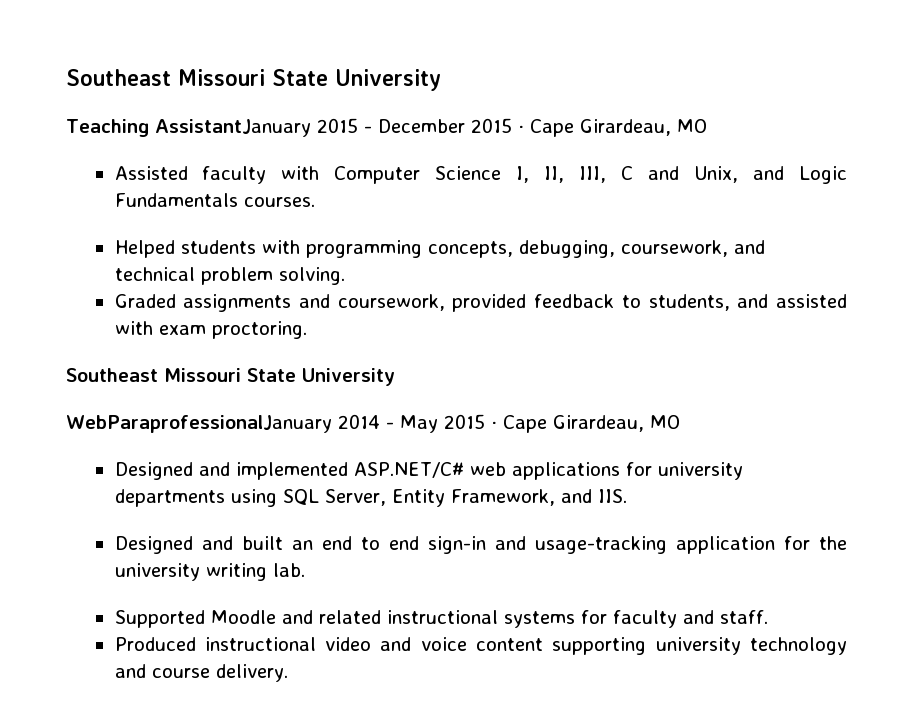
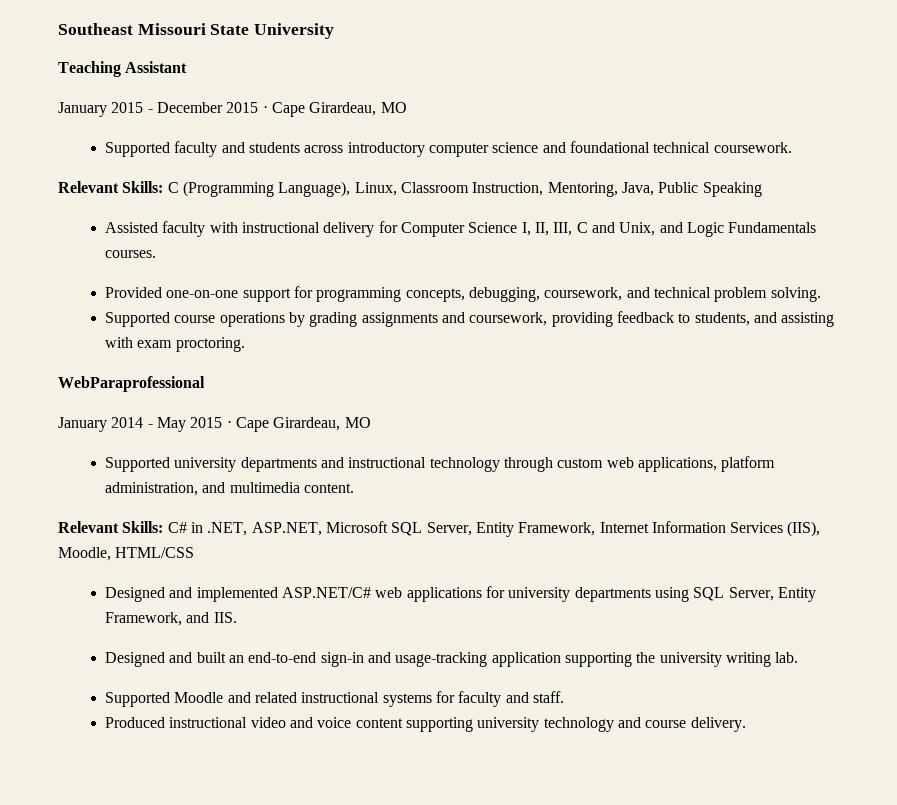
- Teaching AssistantJanuary 2015 - December 2015 · Cape Girardeau, MO
+ Teaching Assistant
+ January 2015 - December 2015 · Cape Girardeau, MO
+ Supported faculty and students across introductory computer science and foundational technical coursework.
+ Relevant Skills: C (Programming Language), Linux, Classroom Instruction, Mentoring, Java, Public Speaking
- Assisted faculty with Computer Science I, II, III, C and Unix, and Logic Fundamentals courses.
+ Assisted faculty with instructional delivery for Computer Science I, II, III, C and Unix, and Logic Fundamentals courses.
- Helped students with programming concepts, debugging, coursework, and technical problem solving.
+ Provided one-on-one support for programming concepts, debugging, coursework, and technical problem solving.
- Graded assignments and coursework, provided feedback to students, and assisted with exam proctoring.
- Southeast Missouri State University
- WebParaprofessionalJanuary 2014 - May 2015 · Cape Girardeau, MO
+ Supported course operations by grading assignments and coursework, providing feedback to students, and assisting with exam proctoring.
+ WebParaprofessional
+ January 2014 - May 2015 · Cape Girardeau, MO
+ Supported university departments and instructional technology through custom web applications, platform administration, and multimedia content.
+ Relevant Skills: C# in .NET, ASP.NET, Microsoft SQL Server, Entity Framework, Internet Information Services (IIS), Moodle, HTML/CSS
- Designed and built an end to end sign-in and usage-tracking application for the university writing lab.
+ Designed and built an end-to-end sign-in and usage-tracking application supporting the university writing lab.

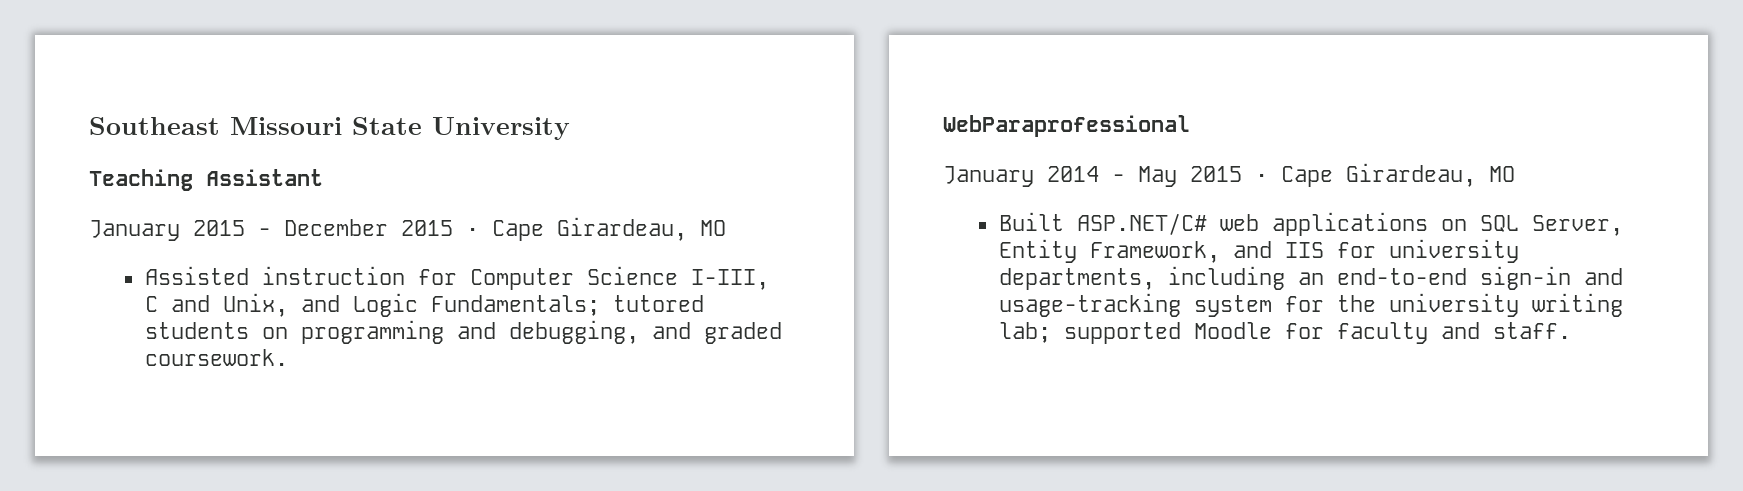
- Supported faculty and students across introductory computer science and foundational technical coursework.
- Relevant Skills: C (Programming Language), Linux, Classroom Instruction, Mentoring, Java, Public Speaking
- Assisted faculty with instructional delivery for Computer Science I, II, III, C and Unix, and Logic Fundamentals courses.
- Provided one-on-one support for programming concepts, debugging, coursework, and technical problem solving.
- Supported course operations by grading assignments and coursework, providing feedback to students, and assisting with exam proctoring.
+ Assisted instruction for Computer Science I-III, C and Unix, and Logic Fundamentals; tutored students on programming and debugging, and graded coursework.
- Supported university departments and instructional technology through custom web applications, platform administration, and multimedia content.
- Relevant Skills: C# in .NET, ASP.NET, Microsoft SQL Server, Entity Framework, Internet Information Services (IIS), Moodle, HTML/CSS
- Designed and implemented ASP.NET/C# web applications for university departments using SQL Server, Entity Framework, and IIS.
- Designed and built an end-to-end sign-in and usage-tracking application supporting the university writing lab.
- Supported Moodle and related instructional systems for faculty and staff.
- Produced instructional video and voice content supporting university technology and course delivery.
+ Built ASP.NET/C# web applications on SQL Server, Entity Framework, and IIS for university departments, including an end-to-end sign-in and usage-tracking system for the university writing lab; supported Moodle for faculty and staff.

